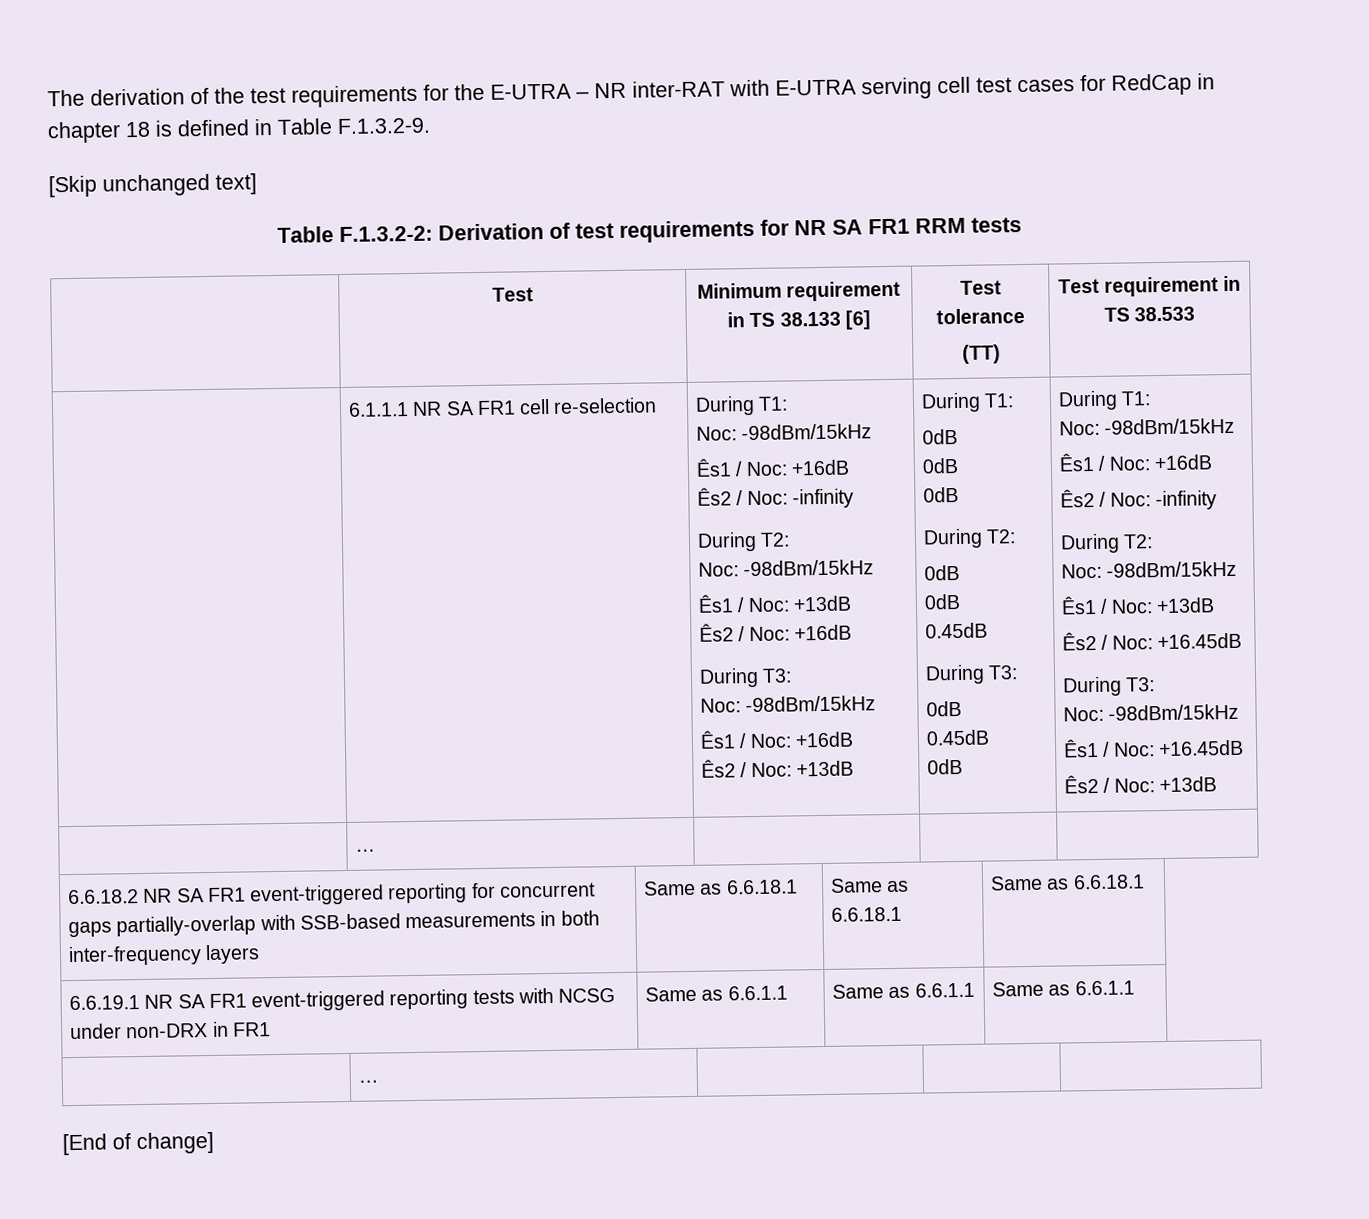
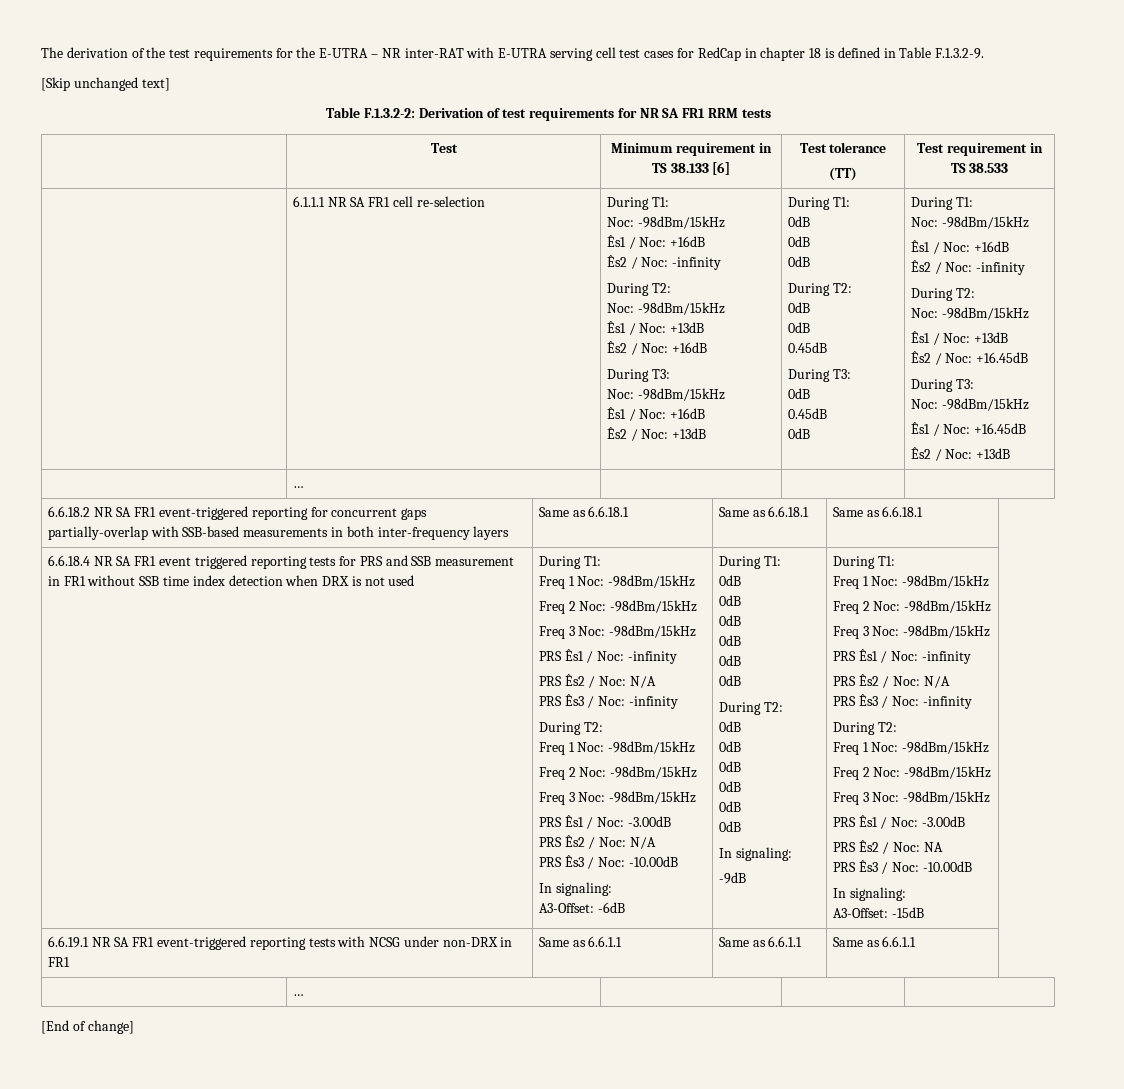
+ 6.6.18.4 NR SA FR1 event triggered reporting tests for PRS and SSB measurement in FR1 without SSB time index detection when DRX is not used | During T1:
+ Freq 1 Noc: -98dBm/15kHz
+ Freq 2 Noc: -98dBm/15kHz
+ Freq 3 Noc: -98dBm/15kHz
+ PRS Ês1 / Noc: -infinity
+ PRS Ês2 / Noc: N/A
+ PRS Ês3 / Noc: -infinity
+ During T2:
+ Freq 1 Noc: -98dBm/15kHz
+ Freq 2 Noc: -98dBm/15kHz
+ Freq 3 Noc: -98dBm/15kHz
+ PRS Ês1 / Noc: -3.00dB
+ PRS Ês2 / Noc: N/A
+ PRS Ês3 / Noc: -10.00dB
+ In signaling:
+ A3-Offset: -6dB | During T1:
+ 0dB
+ 0dB
+ 0dB
+ 0dB
+ 0dB
+ 0dB
+ During T2:
+ 0dB
+ 0dB
+ 0dB
+ 0dB
+ 0dB
+ 0dB
+ In signaling:
+ -9dB | During T1:
+ Freq 1 Noc: -98dBm/15kHz
+ Freq 2 Noc: -98dBm/15kHz
+ Freq 3 Noc: -98dBm/15kHz
+ PRS Ês1 / Noc: -infinity
+ PRS Ês2 / Noc: N/A
+ PRS Ês3 / Noc: -infinity
+ During T2:
+ Freq 1 Noc: -98dBm/15kHz
+ Freq 2 Noc: -98dBm/15kHz
+ Freq 3 Noc: -98dBm/15kHz
+ PRS Ês1 / Noc: -3.00dB
+ PRS Ês2 / Noc: NA
+ PRS Ês3 / Noc: -10.00dB
+ In signaling:
+ A3-Offset: -15dB

